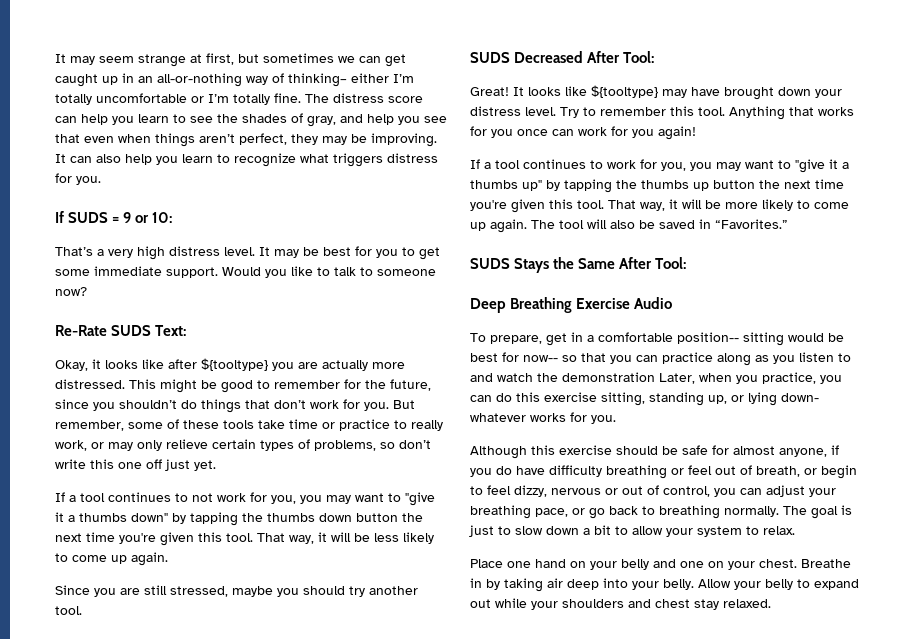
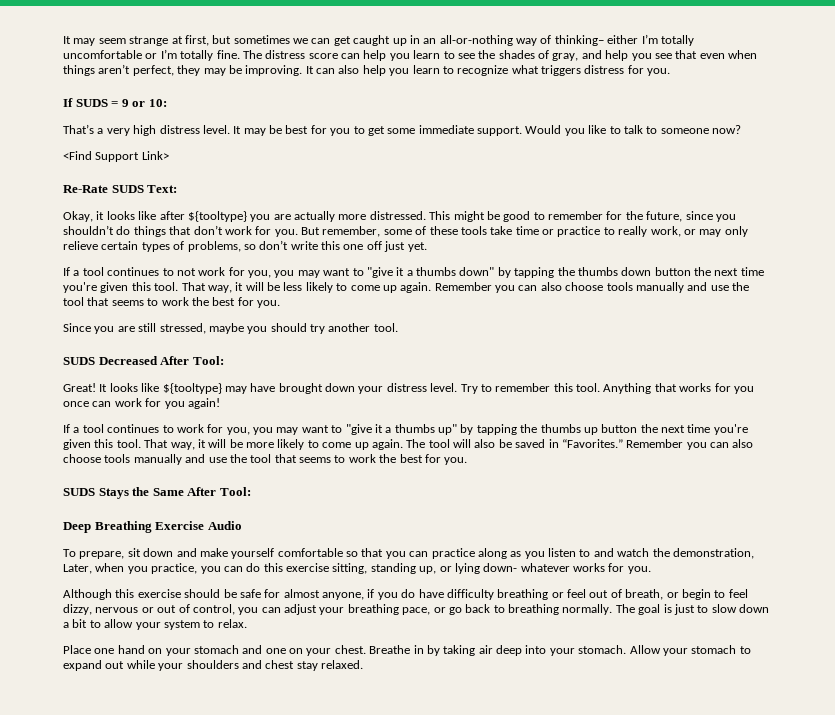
+ <Find Support Link>
- That way, it will be less likely to come up again.
+ That way, it will be less likely to come up again. Remember you can also choose tools manually and use the tool that seems to work the best for you.
- The tool will also be saved in “Favorites.”
+ The tool will also be saved in “Favorites.” Remember you can also choose tools manually and use the tool that seems to work the best for you.
- To prepare, get in a comfortable position-- sitting would be best for now-- so that you can practice along as you listen to and watch the demonstration Later, when you practice, you can do this exercise sitting, standing up, or lying down- whatever works for you.
+ To prepare, sit down and make yourself comfortable so that you can practice along as you listen to and watch the demonstration, Later, when you practice, you can do this exercise sitting, standing up, or lying down- whatever works for you.
- Place one hand on your belly and one on your chest.
+ Place one hand on your stomach and one on your chest.
- Breathe in by taking air deep into your belly.
+ Breathe in by taking air deep into your stomach.
- Allow your belly to expand out while your shoulders and chest stay relaxed.
+ Allow your stomach to expand out while your shoulders and chest stay relaxed.

